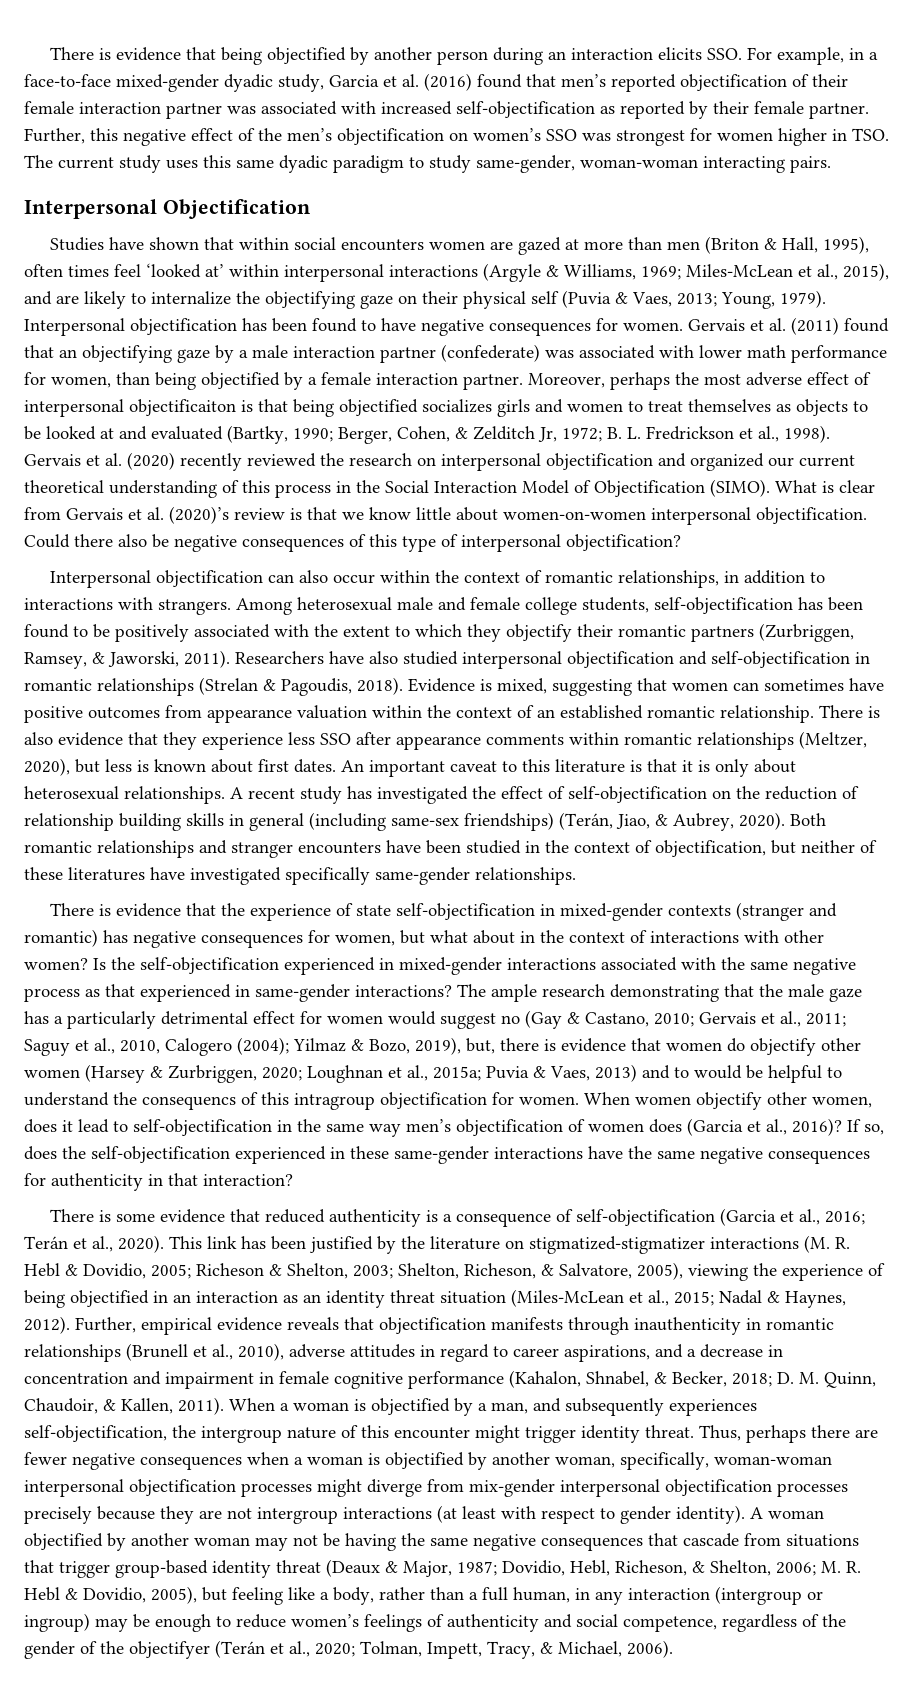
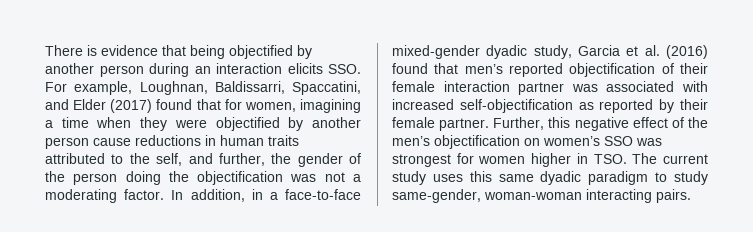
- There is evidence that being objectified by another person during an interaction elicits SSO. For example, in a face-to-face mixed-gender dyadic study, Garcia et al. (2016) found that men’s reported objectification of their female interaction partner was associated with increased self-objectification as reported by their female partner.
+ There is evidence that being objectified by another person during an interaction elicits SSO. For example, Loughnan, Baldissarri, Spaccatini, and Elder (2017) found that for women, imagining a time when they were objectified by another person cause reductions in human traits attributed to the self, and further, the gender of the person doing the objectification was not a moderating factor. In addition, in a face-to-face mixed-gender dyadic study, Garcia et al. (2016) found that men’s reported objectification of their female interaction partner was associated with increased self-objectification as reported by their female partner.
- Interpersonal Objectification
- Studies have shown that within social encounters women are gazed at more than men (Briton & Hall, 1995), often times feel ‘looked at’ within interpersonal interactions (Argyle & Williams, 1969; Miles-McLean et al., 2015), and are likely to internalize the objectifying gaze on their physical self (Puvia & Vaes, 2013; Young, 1979). Interpersonal objectification has been found to have negative consequences for women. Gervais et al. (2011) found that an objectifying gaze by a male interaction partner (confederate) was associated with lower math performance for women, than being objectified by a female interaction partner. Moreover, perhaps the most adverse effect of interpersonal objectificaiton is that being objectified socializes girls and women to treat themselves as objects to be looked at and evaluated (Bartky, 1990; Berger, Cohen, & Zelditch Jr, 1972; B. L. Fredrickson et al., 1998). Gervais et al. (2020) recently reviewed the research on interpersonal objectification and organized our current theoretical understanding of this process in the Social Interaction Model of Objectification (SIMO). What is clear from Gervais et al. (2020)’s review is that we know little about women-on-women interpersonal objectification. Could there also be negative consequences of this type of interpersonal objectification?
- Interpersonal objectification can also occur within the context of romantic relationships, in addition to interactions with strangers. Among heterosexual male and female college students, self-objectification has been found to be positively associated with the extent to which they objectify their romantic partners (Zurbriggen, Ramsey, & Jaworski, 2011). Researchers have also studied interpersonal objectification and self-objectification in romantic relationships (Strelan & Pagoudis, 2018). Evidence is mixed, suggesting that women can sometimes have positive outcomes from appearance valuation within the context of an established romantic relationship. There is also evidence that they experience less SSO after appearance comments within romantic relationships (Meltzer, 2020), but less is known about first dates. An important caveat to this literature is that it is only about heterosexual relationships. A recent study has investigated the effect of self-objectification on the reduction of relationship building skills in general (including same-sex friendships) (Terán, Jiao, & Aubrey, 2020). Both romantic relationships and stranger encounters have been studied in the context of objectification, but neither of these literatures have investigated specifically same-gender relationships.
- There is evidence that the experience of state self-objectification in mixed-gender contexts (stranger and romantic) has negative consequences for women, but what about in the context of interactions with other women? Is the self-objectification experienced in mixed-gender interactions associated with the same negative process as that experienced in same-gender interactions? The ample research demonstrating that the male gaze has a particularly detrimental effect for women would suggest no (Gay & Castano, 2010; Gervais et al., 2011; Saguy et al., 2010, Calogero (2004); Yilmaz & Bozo, 2019), but, there is evidence that women do objectify other women (Harsey & Zurbriggen, 2020; Loughnan et al., 2015a; Puvia & Vaes, 2013) and to would be helpful to understand the consequencs of this intragroup objectification for women. When women objectify other women, does it lead to self-objectification in the same way men’s objectification of women does (Garcia et al., 2016)? If so, does the self-objectification experienced in these same-gender interactions have the same negative consequences for authenticity in that interaction?
- There is some evidence that reduced authenticity is a consequence of self-objectification (Garcia et al., 2016; Terán et al., 2020). This link has been justified by the literature on stigmatized-stigmatizer interactions (M. R. Hebl & Dovidio, 2005; Richeson & Shelton, 2003; Shelton, Richeson, & Salvatore, 2005), viewing the experience of being objectified in an interaction as an identity threat situation (Miles-McLean et al., 2015; Nadal & Haynes, 2012). Further, empirical evidence reveals that objectification manifests through inauthenticity in romantic relationships (Brunell et al., 2010), adverse attitudes in regard to career aspirations, and a decrease in concentration and impairment in female cognitive performance (Kahalon, Shnabel, & Becker, 2018; D. M. Quinn, Chaudoir, & Kallen, 2011). When a woman is objectified by a man, and subsequently experiences self-objectification, the intergroup nature of this encounter might trigger identity threat. Thus, perhaps there are fewer negative consequences when a woman is objectified by another woman, specifically, woman-woman interpersonal objectification processes might diverge from mix-gender interpersonal objectification processes precisely because they are not intergroup interactions (at least with respect to gender identity). A woman objectified by another woman may not be having the same negative consequences that cascade from situations that trigger group-based identity threat (Deaux & Major, 1987; Dovidio, Hebl, Richeson, & Shelton, 2006; M. R. Hebl & Dovidio, 2005), but feeling like a body, rather than a full human, in any interaction (intergroup or ingroup) may be enough to reduce women’s feelings of authenticity and social competence, regardless of the gender of the objectifyer (Terán et al., 2020; Tolman, Impett, Tracy, & Michael, 2006).

